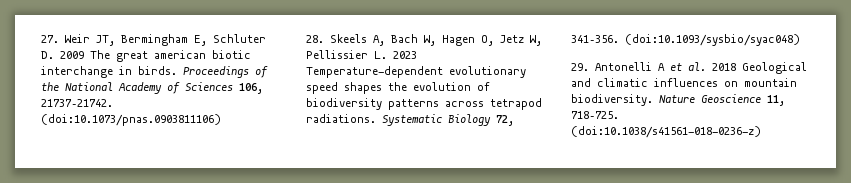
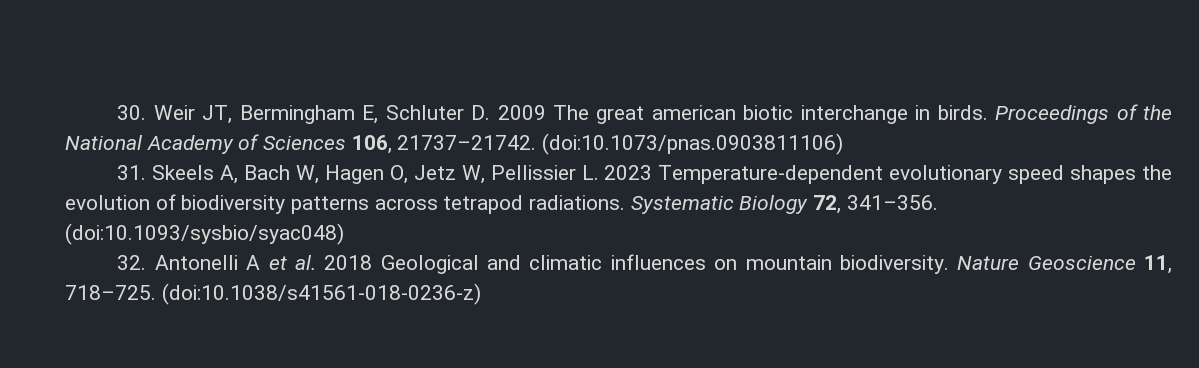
- 27. Weir JT, Bermingham E, Schluter D. 2009 The great american biotic interchange in birds.
+ 30. Weir JT, Bermingham E, Schluter D. 2009 The great american biotic interchange in birds.
- 28. Skeels A, Bach W, Hagen O, Jetz W, Pellissier L. 2023 Temperature-dependent evolutionary speed shapes the evolution of biodiversity patterns across tetrapod radiations.
+ 31. Skeels A, Bach W, Hagen O, Jetz W, Pellissier L. 2023 Temperature-dependent evolutionary speed shapes the evolution of biodiversity patterns across tetrapod radiations.
- 29. Antonelli A et al. 2018 Geological and climatic influences on mountain biodiversity.
+ 32. Antonelli A et al. 2018 Geological and climatic influences on mountain biodiversity.

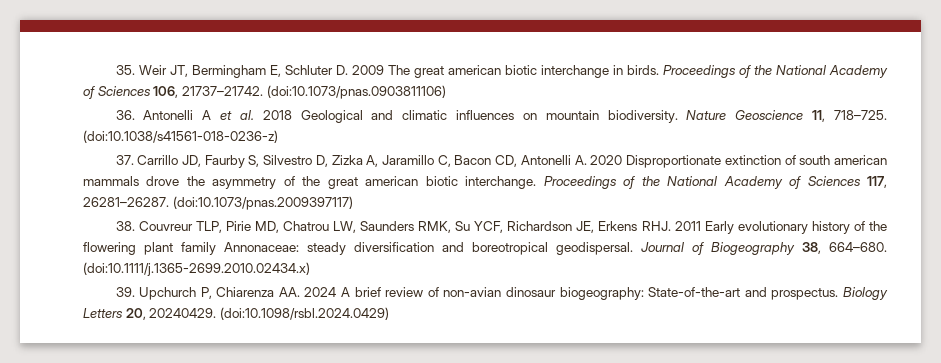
- 30. Weir JT, Bermingham E, Schluter D. 2009 The great american biotic interchange in birds.
+ 35. Weir JT, Bermingham E, Schluter D. 2009 The great american biotic interchange in birds.
- 31. Skeels A, Bach W, Hagen O, Jetz W, Pellissier L. 2023 Temperature-dependent evolutionary speed shapes the evolution of biodiversity patterns across tetrapod radiations. Systematic Biology 72, 341–356. (doi:10.1093/sysbio/syac048)
- 32. Antonelli A et al. 2018 Geological and climatic influences on mountain biodiversity.
+ 36. Antonelli A et al. 2018 Geological and climatic influences on mountain biodiversity.
+ 37. Carrillo JD, Faurby S, Silvestro D, Zizka A, Jaramillo C, Bacon CD, Antonelli A. 2020 Disproportionate extinction of south american mammals drove the asymmetry of the great american biotic interchange. Proceedings of the National Academy of Sciences 117, 26281–26287. (doi:10.1073/pnas.2009397117)
+ 38. Couvreur TLP, Pirie MD, Chatrou LW, Saunders RMK, Su YCF, Richardson JE, Erkens RHJ. 2011 Early evolutionary history of the flowering plant family Annonaceae: steady diversification and boreotropical geodispersal. Journal of Biogeography 38, 664–680. (doi:10.1111/j.1365-2699.2010.02434.x)
+ 39. Upchurch P, Chiarenza AA. 2024 A brief review of non-avian dinosaur biogeography: State-of-the-art and prospectus. Biology Letters 20, 20240429. (doi:10.1098/rsbl.2024.0429)

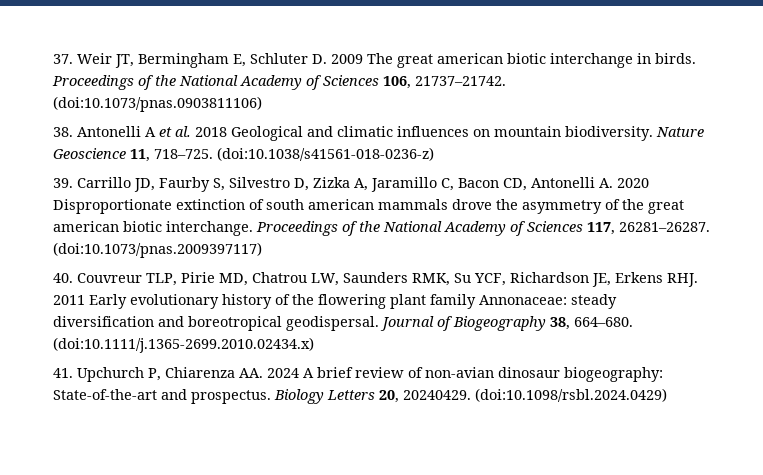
- 35. Weir JT, Bermingham E, Schluter D. 2009 The great american biotic interchange in birds.
+ 37. Weir JT, Bermingham E, Schluter D. 2009 The great american biotic interchange in birds.
- 36. Antonelli A et al. 2018 Geological and climatic influences on mountain biodiversity.
+ 38. Antonelli A et al. 2018 Geological and climatic influences on mountain biodiversity.
- 37. Carrillo JD, Faurby S, Silvestro D, Zizka A, Jaramillo C, Bacon CD, Antonelli A. 2020 Disproportionate extinction of south american mammals drove the asymmetry of the great american biotic interchange.
+ 39. Carrillo JD, Faurby S, Silvestro D, Zizka A, Jaramillo C, Bacon CD, Antonelli A. 2020 Disproportionate extinction of south american mammals drove the asymmetry of the great american biotic interchange.
- 38. Couvreur TLP, Pirie MD, Chatrou LW, Saunders RMK, Su YCF, Richardson JE, Erkens RHJ. 2011 Early evolutionary history of the flowering plant family Annonaceae: steady diversification and boreotropical geodispersal.
+ 40. Couvreur TLP, Pirie MD, Chatrou LW, Saunders RMK, Su YCF, Richardson JE, Erkens RHJ. 2011 Early evolutionary history of the flowering plant family Annonaceae: steady diversification and boreotropical geodispersal.
- 39. Upchurch P, Chiarenza AA. 2024 A brief review of non-avian dinosaur biogeography: State-of-the-art and prospectus.
+ 41. Upchurch P, Chiarenza AA. 2024 A brief review of non-avian dinosaur biogeography: State-of-the-art and prospectus.

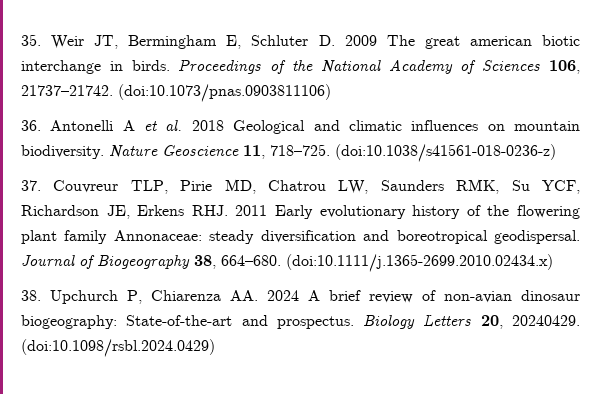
- 37. Weir JT, Bermingham E, Schluter D. 2009 The great american biotic interchange in birds.
+ 35. Weir JT, Bermingham E, Schluter D. 2009 The great american biotic interchange in birds.
- 38. Antonelli A et al. 2018 Geological and climatic influences on mountain biodiversity.
+ 36. Antonelli A et al. 2018 Geological and climatic influences on mountain biodiversity.
- 39. Carrillo JD, Faurby S, Silvestro D, Zizka A, Jaramillo C, Bacon CD, Antonelli A. 2020 Disproportionate extinction of south american mammals drove the asymmetry of the great american biotic interchange. Proceedings of the National Academy of Sciences 117, 26281–26287. (doi:10.1073/pnas.2009397117)
- 40. Couvreur TLP, Pirie MD, Chatrou LW, Saunders RMK, Su YCF, Richardson JE, Erkens RHJ. 2011 Early evolutionary history of the flowering plant family Annonaceae: steady diversification and boreotropical geodispersal.
+ 37. Couvreur TLP, Pirie MD, Chatrou LW, Saunders RMK, Su YCF, Richardson JE, Erkens RHJ. 2011 Early evolutionary history of the flowering plant family Annonaceae: steady diversification and boreotropical geodispersal.
- 41. Upchurch P, Chiarenza AA. 2024 A brief review of non-avian dinosaur biogeography: State-of-the-art and prospectus.
+ 38. Upchurch P, Chiarenza AA. 2024 A brief review of non-avian dinosaur biogeography: State-of-the-art and prospectus.

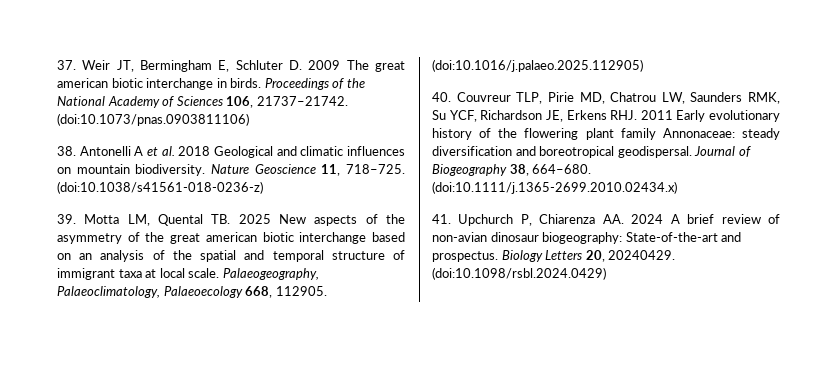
- 35. Weir JT, Bermingham E, Schluter D. 2009 The great american biotic interchange in birds.
+ 37. Weir JT, Bermingham E, Schluter D. 2009 The great american biotic interchange in birds.
- 36. Antonelli A et al. 2018 Geological and climatic influences on mountain biodiversity.
+ 38. Antonelli A et al. 2018 Geological and climatic influences on mountain biodiversity.
- 37. Couvreur TLP, Pirie MD, Chatrou LW, Saunders RMK, Su YCF, Richardson JE, Erkens RHJ. 2011 Early evolutionary history of the flowering plant family Annonaceae: steady diversification and boreotropical geodispersal.
+ 39. Motta LM, Quental TB. 2025 New aspects of the asymmetry of the great american biotic interchange based on an analysis of the spatial and temporal structure of immigrant taxa at local scale. Palaeogeography, Palaeoclimatology, Palaeoecology 668, 112905. (doi:10.1016/j.palaeo.2025.112905)
+ 40. Couvreur TLP, Pirie MD, Chatrou LW, Saunders RMK, Su YCF, Richardson JE, Erkens RHJ. 2011 Early evolutionary history of the flowering plant family Annonaceae: steady diversification and boreotropical geodispersal.
- 38. Upchurch P, Chiarenza AA. 2024 A brief review of non-avian dinosaur biogeography: State-of-the-art and prospectus.
+ 41. Upchurch P, Chiarenza AA. 2024 A brief review of non-avian dinosaur biogeography: State-of-the-art and prospectus.

